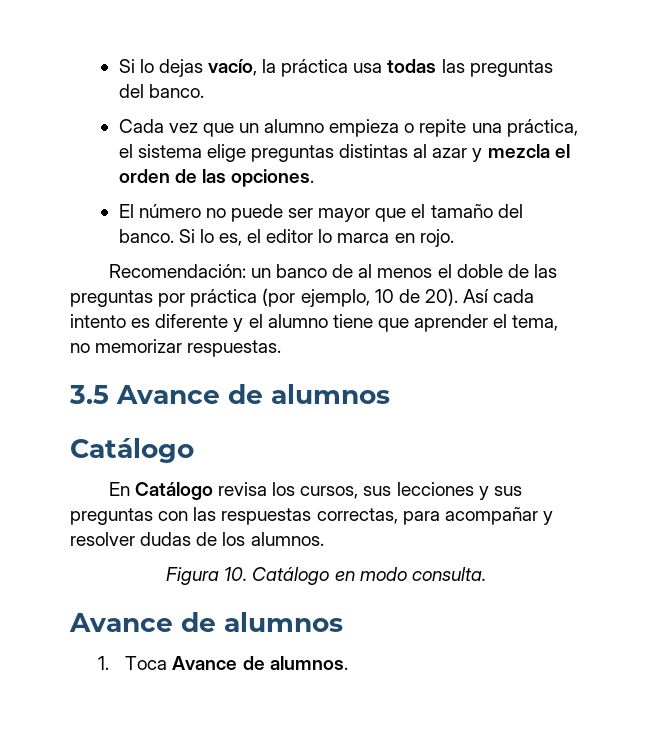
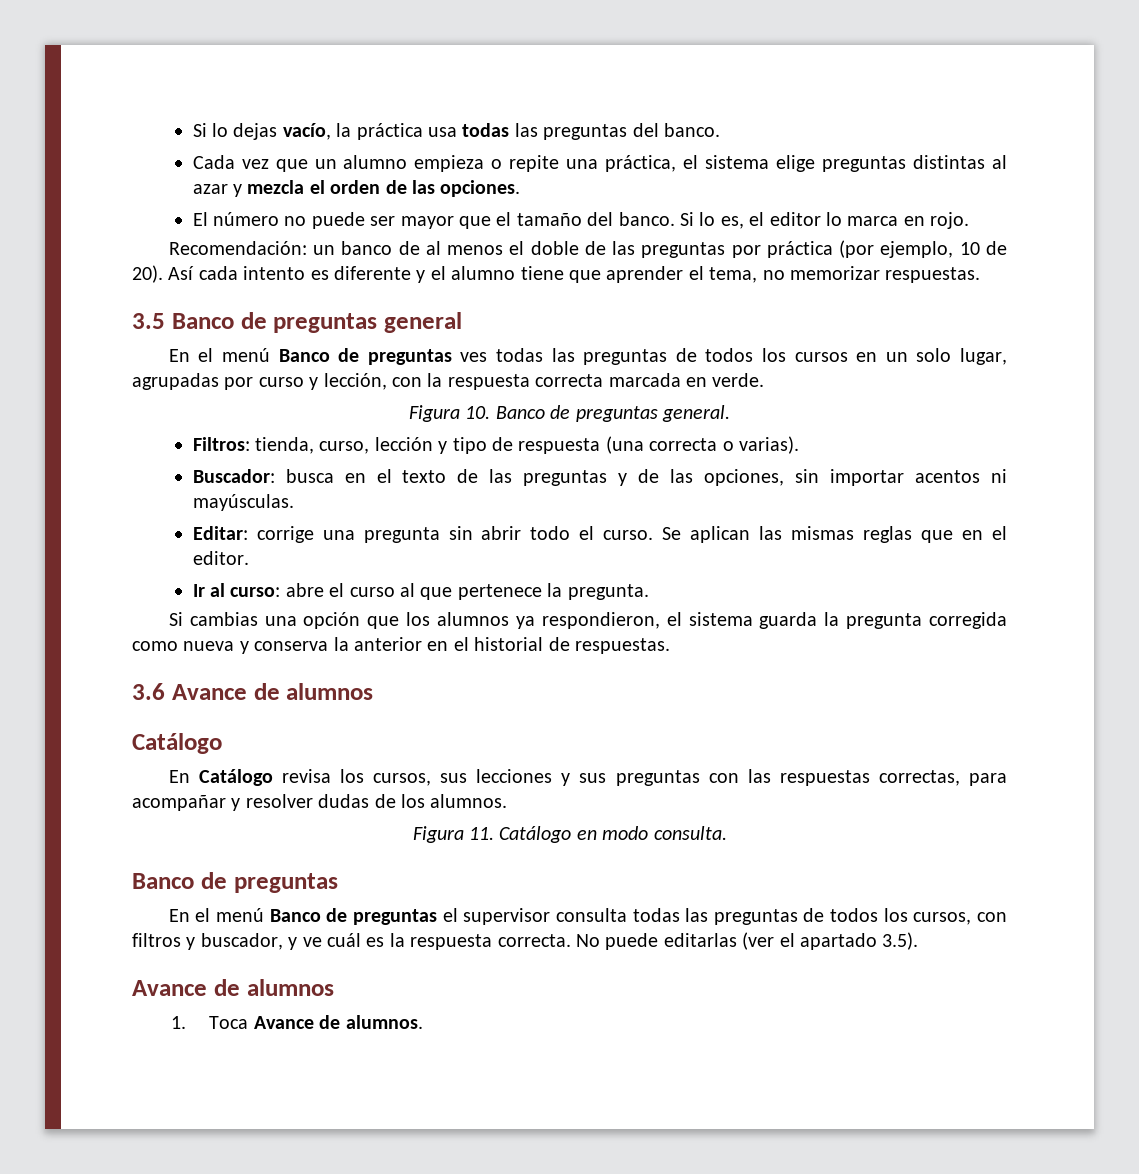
- 3.5 Avance de alumnos
+ 3.5 Banco de preguntas general
+ En el menú Banco de preguntas ves todas las preguntas de todos los cursos en un solo lugar, agrupadas por curso y lección, con la respuesta correcta marcada en verde.
+ Figura 10. Banco de preguntas general.
+ Filtros: tienda, curso, lección y tipo de respuesta (una correcta o varias).
+ Buscador: busca en el texto de las preguntas y de las opciones, sin importar acentos ni mayúsculas.
+ Editar: corrige una pregunta sin abrir todo el curso. Se aplican las mismas reglas que en el editor.
+ Ir al curso: abre el curso al que pertenece la pregunta.
+ Si cambias una opción que los alumnos ya respondieron, el sistema guarda la pregunta corregida como nueva y conserva la anterior en el historial de respuestas.
+ 3.6 Avance de alumnos
- Figura 10. Catálogo en modo consulta.
+ Figura 11. Catálogo en modo consulta.
+ Banco de preguntas
+ En el menú Banco de preguntas el supervisor consulta todas las preguntas de todos los cursos, con filtros y buscador, y ve cuál es la respuesta correcta. No puede editarlas (ver el apartado 3.5).

